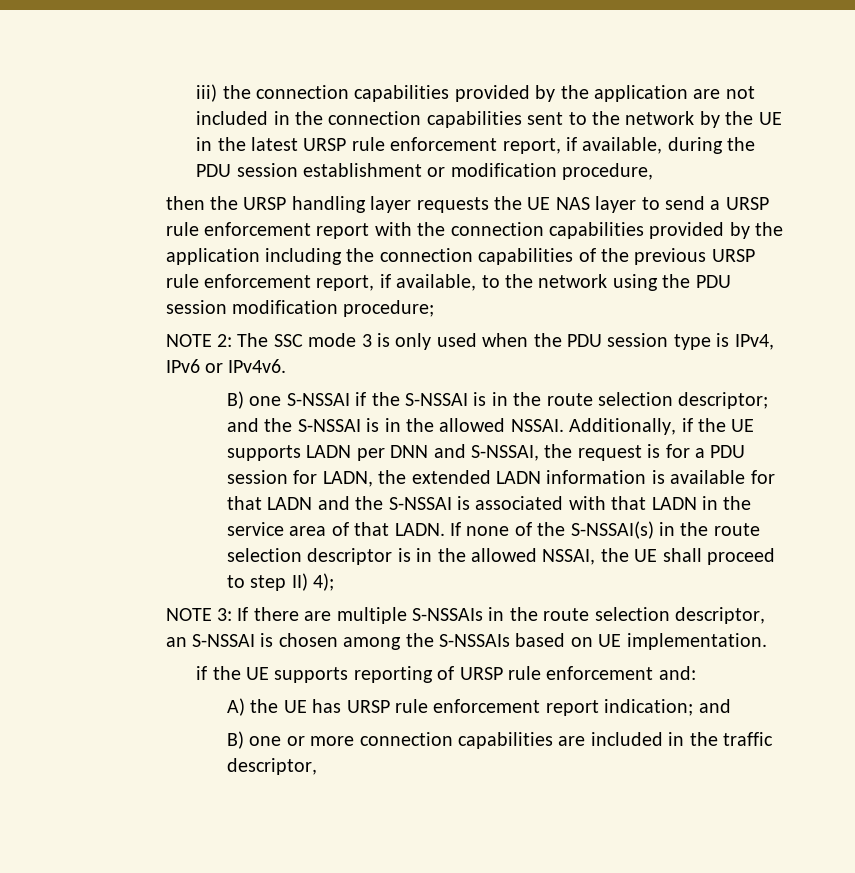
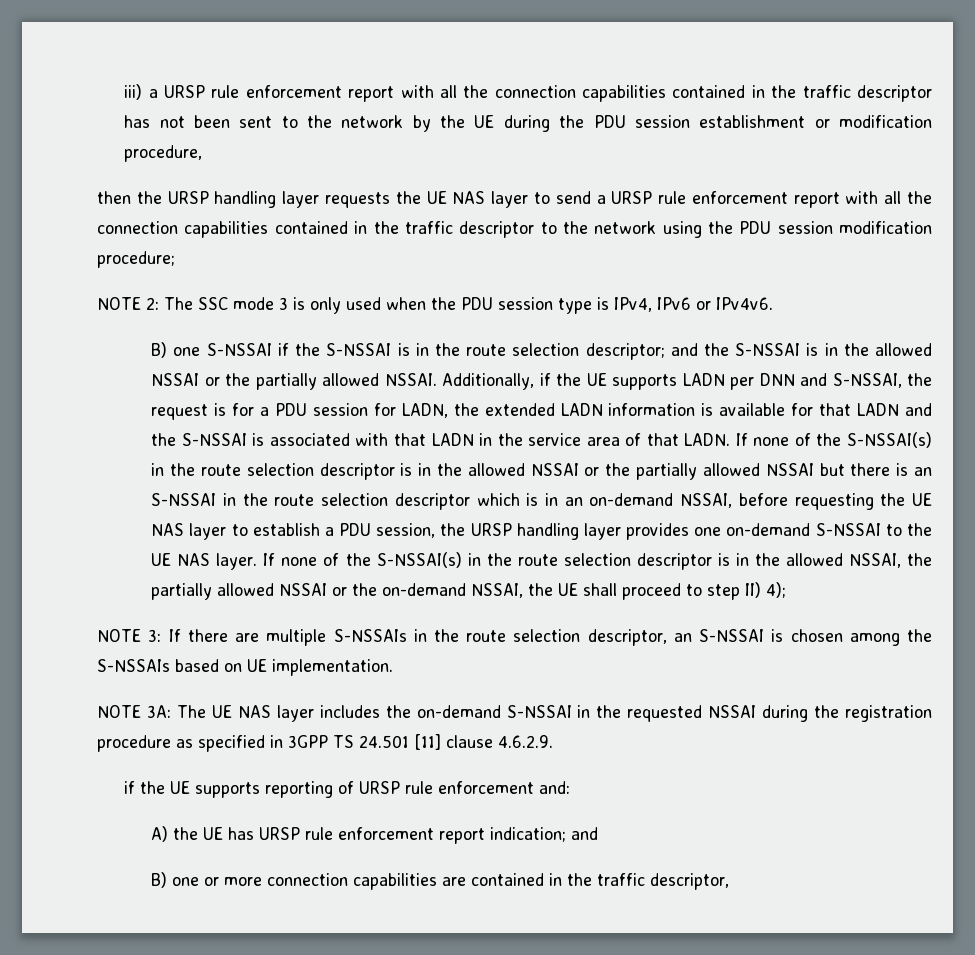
- iii) the connection capabilities provided by the application are not included in the connection capabilities sent to the network by the UE in the latest URSP rule enforcement report, if available, during the PDU session establishment or modification procedure,
+ iii) a URSP rule enforcement report with all the connection capabilities contained in the traffic descriptor has not been sent to the network by the UE during the PDU session establishment or modification procedure,
- then the URSP handling layer requests the UE NAS layer to send a URSP rule enforcement report with the connection capabilities provided by the application including the connection capabilities of the previous URSP rule enforcement report, if available, to the network using the PDU session modification procedure;
+ then the URSP handling layer requests the UE NAS layer to send a URSP rule enforcement report with all the connection capabilities contained in the traffic descriptor to the network using the PDU session modification procedure;
- B) one S-NSSAI if the S-NSSAI is in the route selection descriptor; and the S-NSSAI is in the allowed NSSAI.
+ B) one S-NSSAI if the S-NSSAI is in the route selection descriptor; and the S-NSSAI is in the allowed NSSAI or the partially allowed NSSAI.
- If none of the S-NSSAI(s) in the route selection descriptor is in the allowed NSSAI, the UE shall proceed to step II) 4);
+ If none of the S-NSSAI(s) in the route selection descriptor is in the allowed NSSAI or the partially allowed NSSAI but there is an S-NSSAI in the route selection descriptor which is in an on-demand NSSAI, before requesting the UE NAS layer to establish a PDU session, the URSP handling layer provides one on-demand S-NSSAI to the UE NAS layer. If none of the S-NSSAI(s) in the route selection descriptor is in the allowed NSSAI, the partially allowed NSSAI or the on-demand NSSAI, the UE shall proceed to step II) 4);
+ NOTE 3A: The UE NAS layer includes the on-demand S-NSSAI in the requested NSSAI during the registration procedure as specified in 3GPP TS 24.501 [11] clause 4.6.2.9.
- B) one or more connection capabilities are included in the traffic descriptor,
+ B) one or more connection capabilities are contained in the traffic descriptor,

